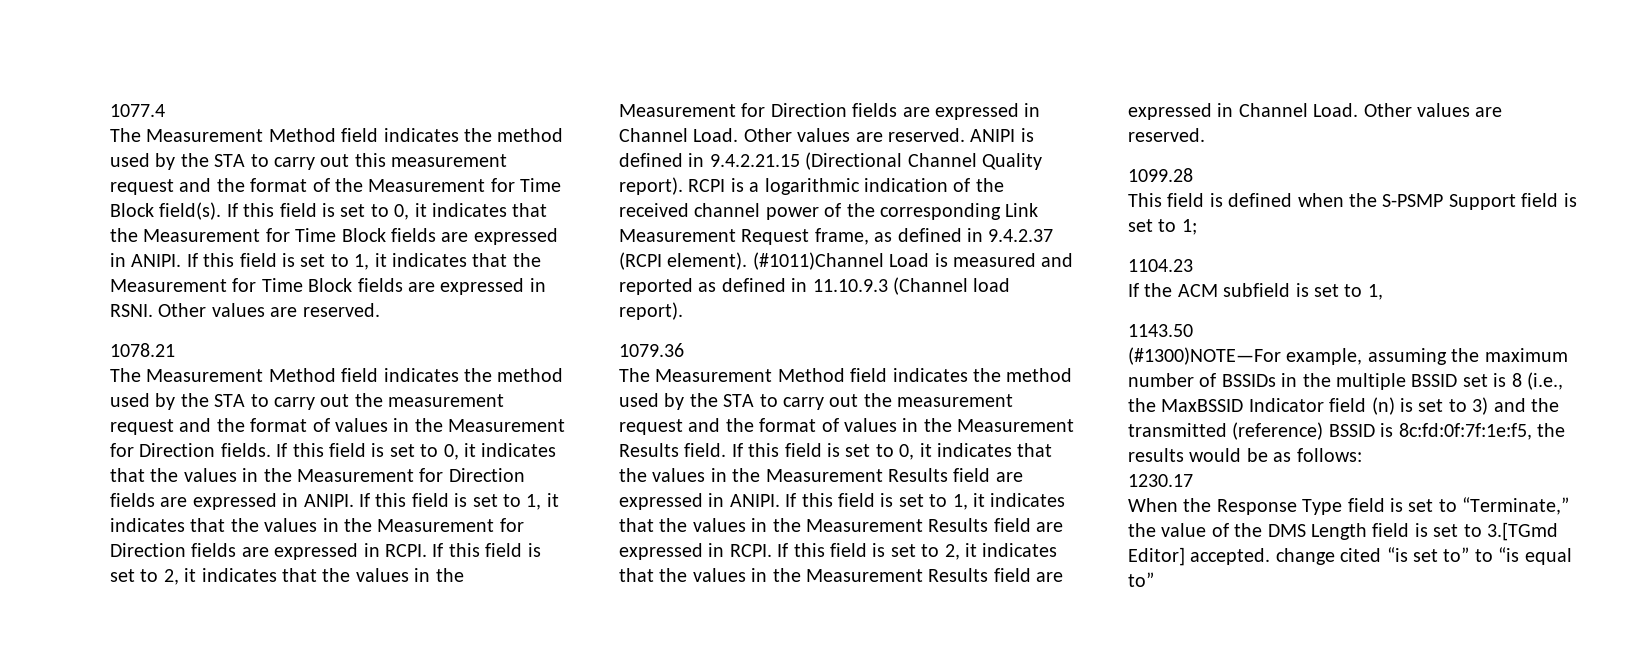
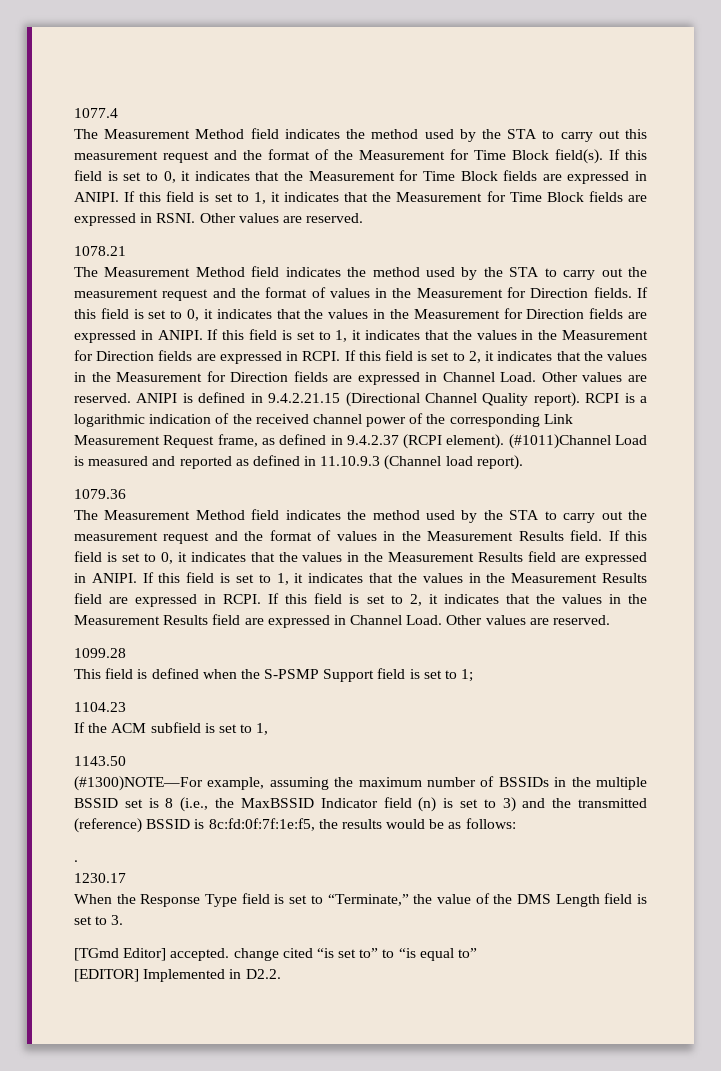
+ .
- When the Response Type field is set to “Terminate,” the value of the DMS Length field is set to 3.[TGmd Editor] accepted. change cited “is set to” to “is equal to”
+ When the Response Type field is set to “Terminate,” the value of the DMS Length field is set to 3.
+ [TGmd Editor] accepted. change cited “is set to” to “is equal to”
+ [EDITOR] Implemented in D2.2.

